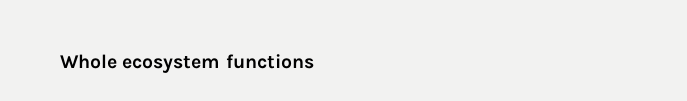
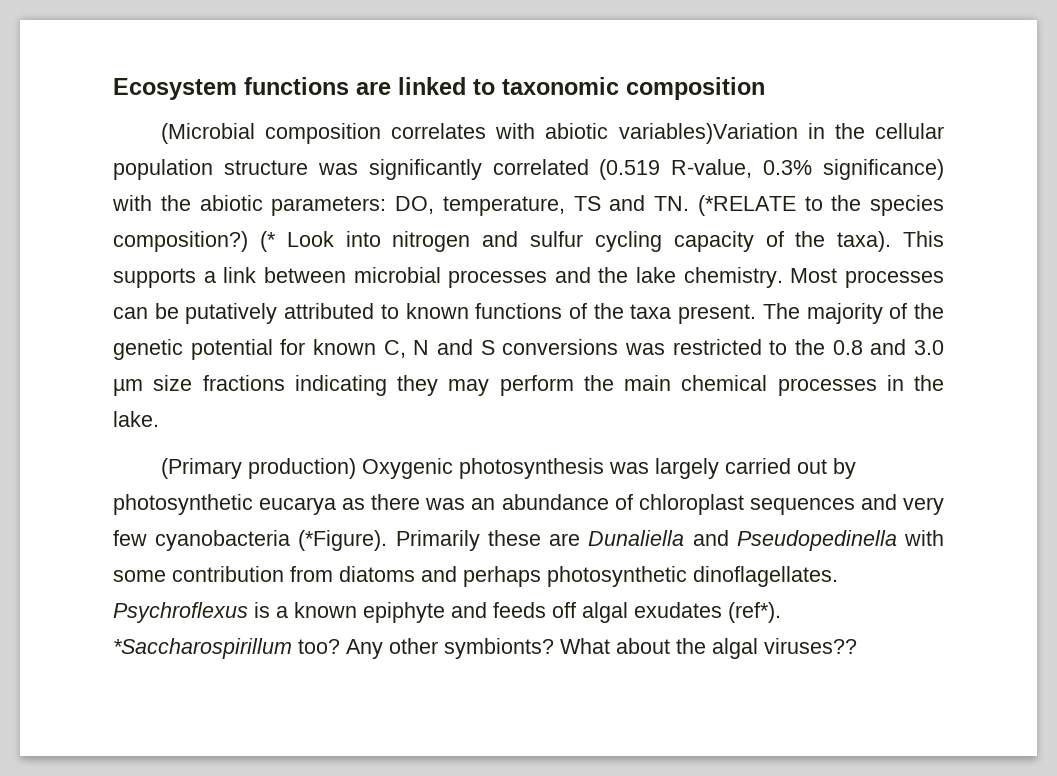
- Whole ecosystem functions
+ Ecosystem functions are linked to taxonomic composition
+ (Microbial composition correlates with abiotic variables)Variation in the cellular population structure was significantly correlated (0.519 R-value, 0.3% significance) with the abiotic parameters: DO, temperature, TS and TN. (*RELATE to the species composition?) (* Look into nitrogen and sulfur cycling capacity of the taxa). This supports a link between microbial processes and the lake chemistry. Most processes can be putatively attributed to known functions of the taxa present. The majority of the genetic potential for known C, N and S conversions was restricted to the 0.8 and 3.0 µm size fractions indicating they may perform the main chemical processes in the lake.
+ (Primary production) Oxygenic photosynthesis was largely carried out by photosynthetic eucarya as there was an abundance of chloroplast sequences and very few cyanobacteria (*Figure). Primarily these are Dunaliella and Pseudopedinella with some contribution from diatoms and perhaps photosynthetic dinoflagellates. Psychroflexus is a known epiphyte and feeds off algal exudates (ref*). *Saccharospirillum too? Any other symbionts? What about the algal viruses??

